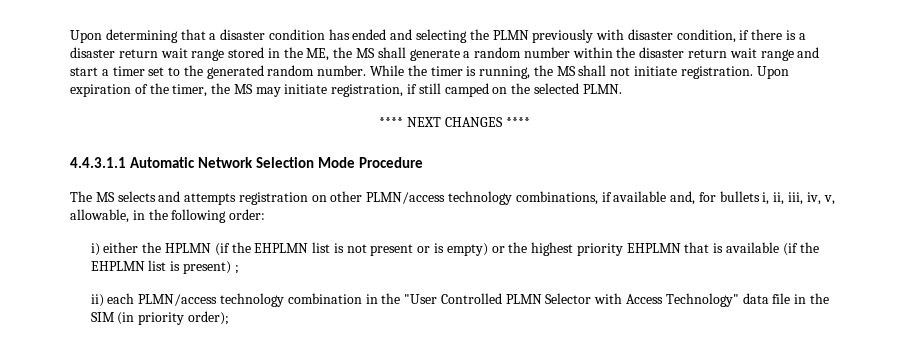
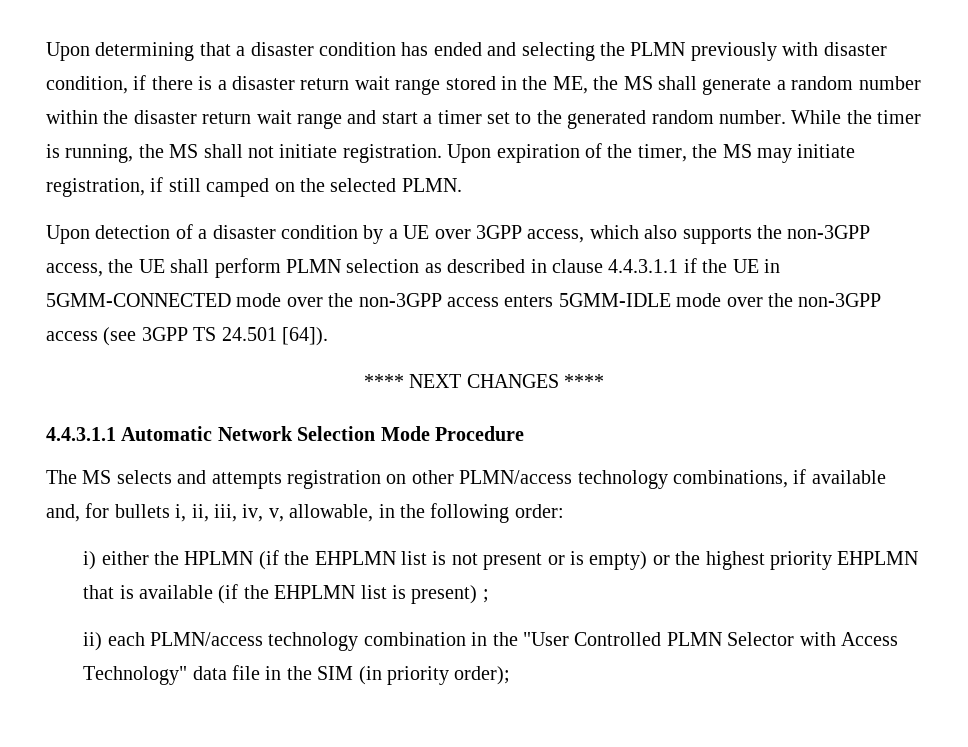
+ Upon detection of a disaster condition by a UE over 3GPP access, which also supports the non-3GPP access, the UE shall perform PLMN selection as described in clause 4.4.3.1.1 if the UE in 5GMM-CONNECTED mode over the non-3GPP access enters 5GMM-IDLE mode over the non-3GPP access (see 3GPP TS 24.501 [64]).

